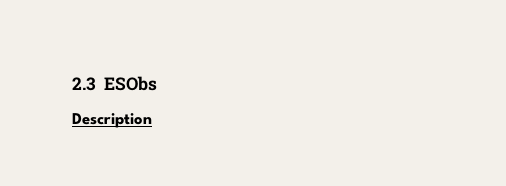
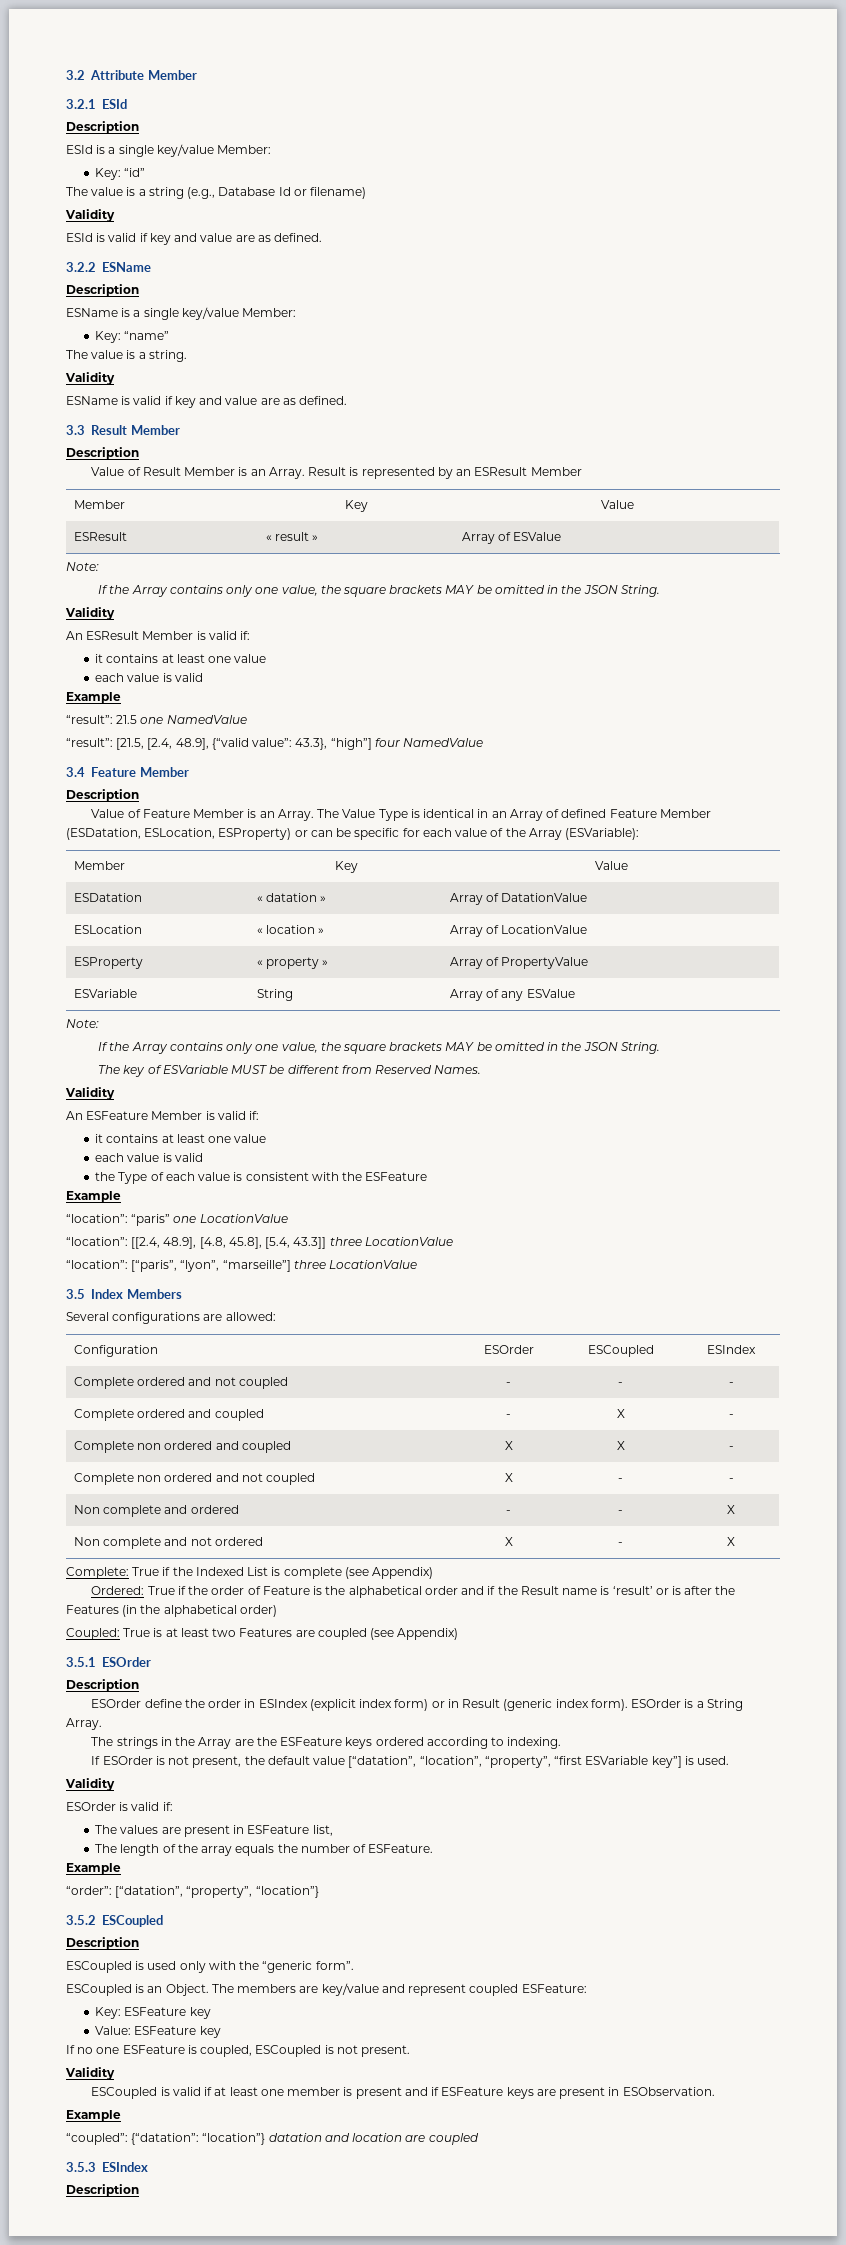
- 2.3 ESObs
+ 3.2 Attribute Member
+ 3.2.1 ESId
+ Description
+ ESId is a single key/value Member:
+ Key: “id”
+ The value is a string (e.g., Database Id or filename)
+ Validity
+ ESId is valid if key and value are as defined.
+ 3.2.2 ESName
+ Description
+ ESName is a single key/value Member:
+ Key: “name”
+ The value is a string.
+ Validity
+ ESName is valid if key and value are as defined.
+ 3.3 Result Member
+ Description
+ Value of Result Member is an Array. Result is represented by an ESResult Member
+ Member | Key | Value
+ ESResult | « result » | Array of ESValue
+ Note:
+ If the Array contains only one value, the square brackets MAY be omitted in the JSON String.
+ Validity
+ An ESResult Member is valid if:
+ it contains at least one value
+ each value is valid
+ Example
+ “result”: 21.5 one NamedValue
+ “result”: [21.5, [2.4, 48.9], {“valid value”: 43.3}, “high”] four NamedValue
+ 3.4 Feature Member
+ Description
+ Value of Feature Member is an Array. The Value Type is identical in an Array of defined Feature Member (ESDatation, ESLocation, ESProperty) or can be specific for each value of the Array (ESVariable):
+ Member | Key | Value
+ ESDatation | « datation » | Array of DatationValue
+ ESLocation | « location » | Array of LocationValue
+ ESProperty | « property » | Array of PropertyValue
+ ESVariable | String | Array of any ESValue
+ Note:
+ If the Array contains only one value, the square brackets MAY be omitted in the JSON String.
+ The key of ESVariable MUST be different from Reserved Names.
+ Validity
+ An ESFeature Member is valid if:
+ it contains at least one value
+ each value is valid
+ the Type of each value is consistent with the ESFeature
+ Example
+ “location”: “paris” one LocationValue
+ “location”: [[2.4, 48.9], [4.8, 45.8], [5.4, 43.3]] three LocationValue
+ “location”: [“paris”, “lyon”, “marseille”] three LocationValue
+ 3.5 Index Members
+ Several configurations are allowed:
+ Configuration | ESOrder | ESCoupled | ESIndex
+ Complete ordered and not coupled | - | - | -
+ Complete ordered and coupled | - | X | -
+ Complete non ordered and coupled | X | X | -
+ Complete non ordered and not coupled | X | - | -
+ Non complete and ordered | - | - | X
+ Non complete and not ordered | X | - | X
+ Complete: True if the Indexed List is complete (see Appendix)
+ Ordered: True if the order of Feature is the alphabetical order and if the Result name is ‘result’ or is after the Features (in the alphabetical order)
+ Coupled: True is at least two Features are coupled (see Appendix)
+ 3.5.1 ESOrder
+ Description
+ ESOrder define the order in ESIndex (explicit index form) or in Result (generic index form). ESOrder is a String Array.
+ The strings in the Array are the ESFeature keys ordered according to indexing.
+ If ESOrder is not present, the default value [“datation”, “location”, “property”, “first ESVariable key”] is used.
+ Validity
+ ESOrder is valid if:
+ The values are present in ESFeature list,
+ The length of the array equals the number of ESFeature.
+ Example
+ “order”: [“datation”, “property”, “location”}
+ 3.5.2 ESCoupled
+ Description
+ ESCoupled is used only with the “generic form”.
+ ESCoupled is an Object. The members are key/value and represent coupled ESFeature:
+ Key: ESFeature key
+ Value: ESFeature key
+ If no one ESFeature is coupled, ESCoupled is not present.
+ Validity
+ ESCoupled is valid if at least one member is present and if ESFeature keys are present in ESObservation.
+ Example
+ “coupled”: {“datation”: “location”} datation and location are coupled
+ 3.5.3 ESIndex

